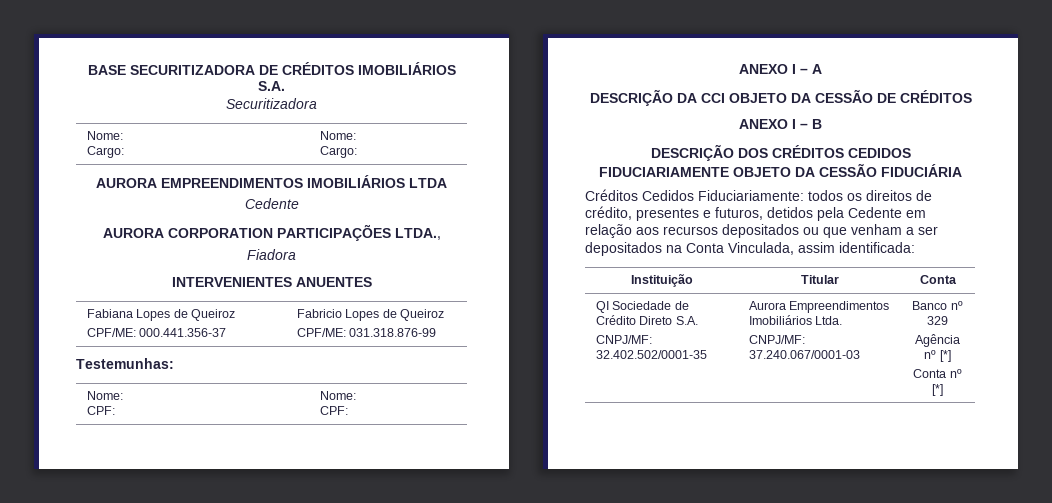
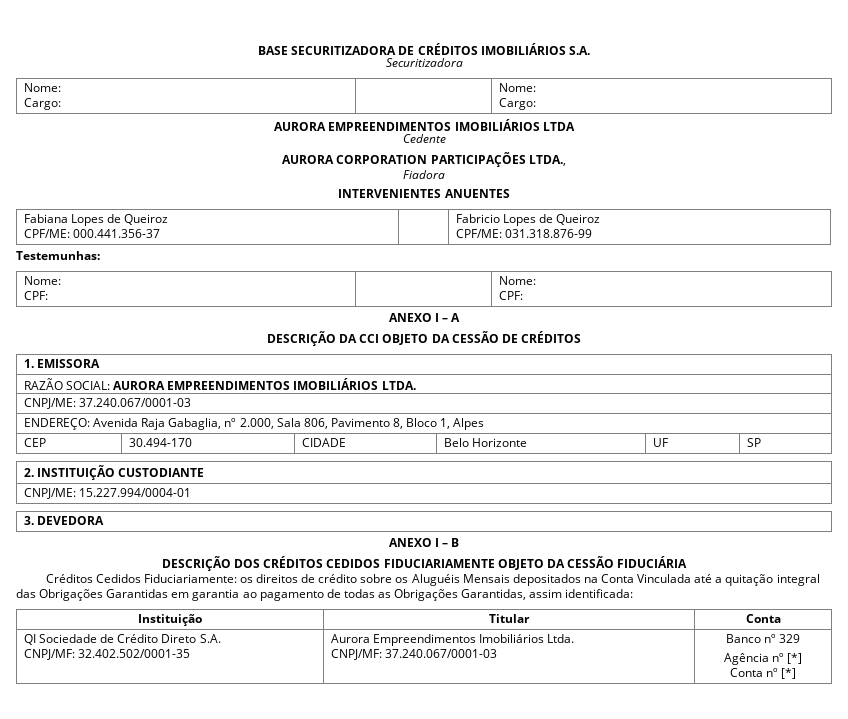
+ 1. EMISSORA
+ RAZÃO SOCIAL: AURORA EMPREENDIMENTOS IMOBILIÁRIOS LTDA.
+ CNPJ/ME: 37.240.067/0001-03
+ ENDEREÇO: Avenida Raja Gabaglia, nº 2.000, Sala 806, Pavimento 8, Bloco 1, Alpes
+ CEP | 30.494-170 | CIDADE | Belo Horizonte | UF | SP
+ 2. INSTITUIÇÃO CUSTODIANTE
+ CNPJ/ME: 15.227.994/0004-01
+ 3. DEVEDORA
- Créditos Cedidos Fiduciariamente: todos os direitos de crédito, presentes e futuros, detidos pela Cedente em relação aos recursos depositados ou que venham a ser depositados na Conta Vinculada, assim identificada:
+ Créditos Cedidos Fiduciariamente: os direitos de crédito sobre os Aluguéis Mensais depositados na Conta Vinculada até a quitação integral das Obrigações Garantidas em garantia ao pagamento de todas as Obrigações Garantidas, assim identificada:

